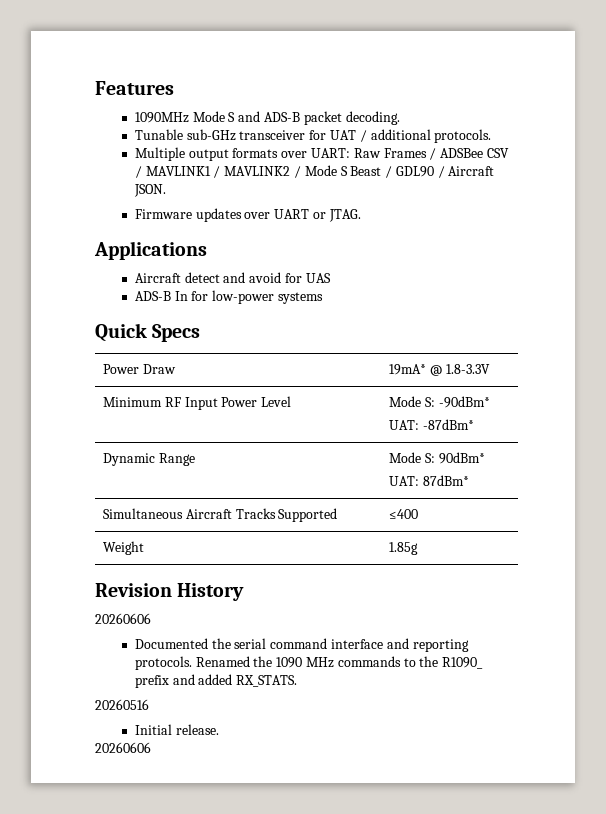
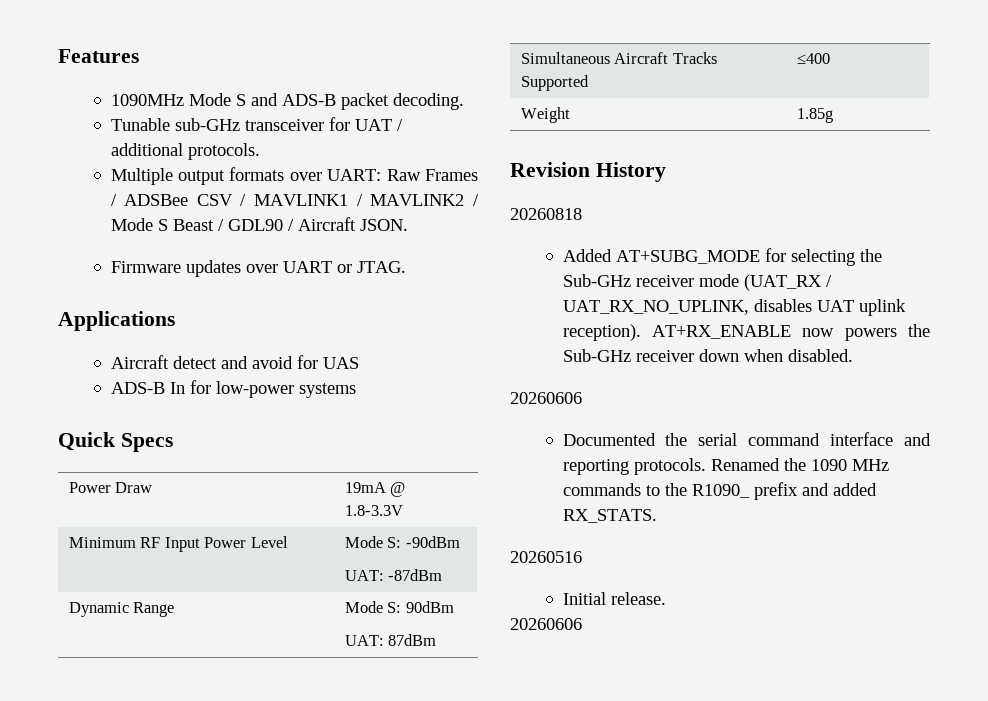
- Power Draw | 19mA* @ 1.8-3.3V
+ Power Draw | 19mA @ 1.8-3.3V
- Minimum RF Input Power Level | Mode S: -90dBm*
- UAT: -87dBm*
+ Minimum RF Input Power Level | Mode S: -90dBm
+ UAT: -87dBm
- Dynamic Range | Mode S: 90dBm*
- UAT: 87dBm*
+ Dynamic Range | Mode S: 90dBm
+ UAT: 87dBm
+ 20260818
+ Added AT+SUBG_MODE for selecting the Sub-GHz receiver mode (UAT_RX / UAT_RX_NO_UPLINK, disables UAT uplink reception). AT+RX_ENABLE now powers the Sub-GHz receiver down when disabled.

